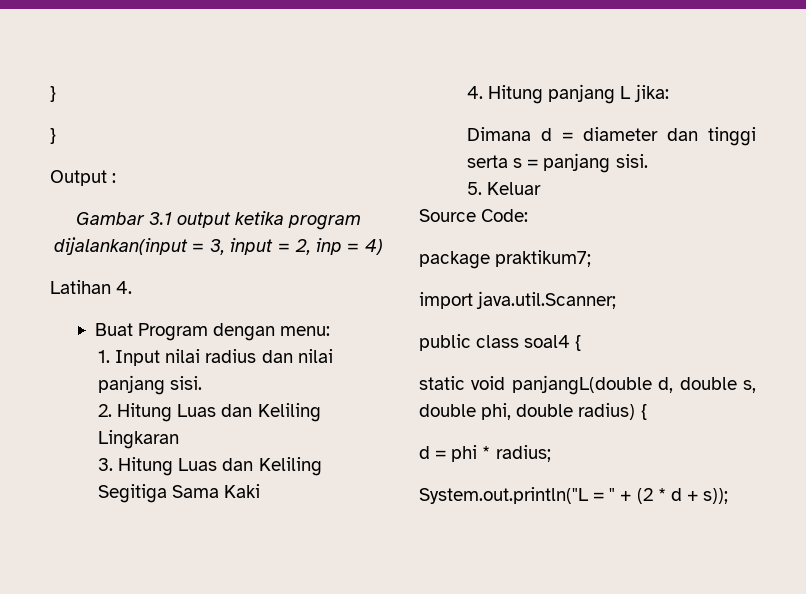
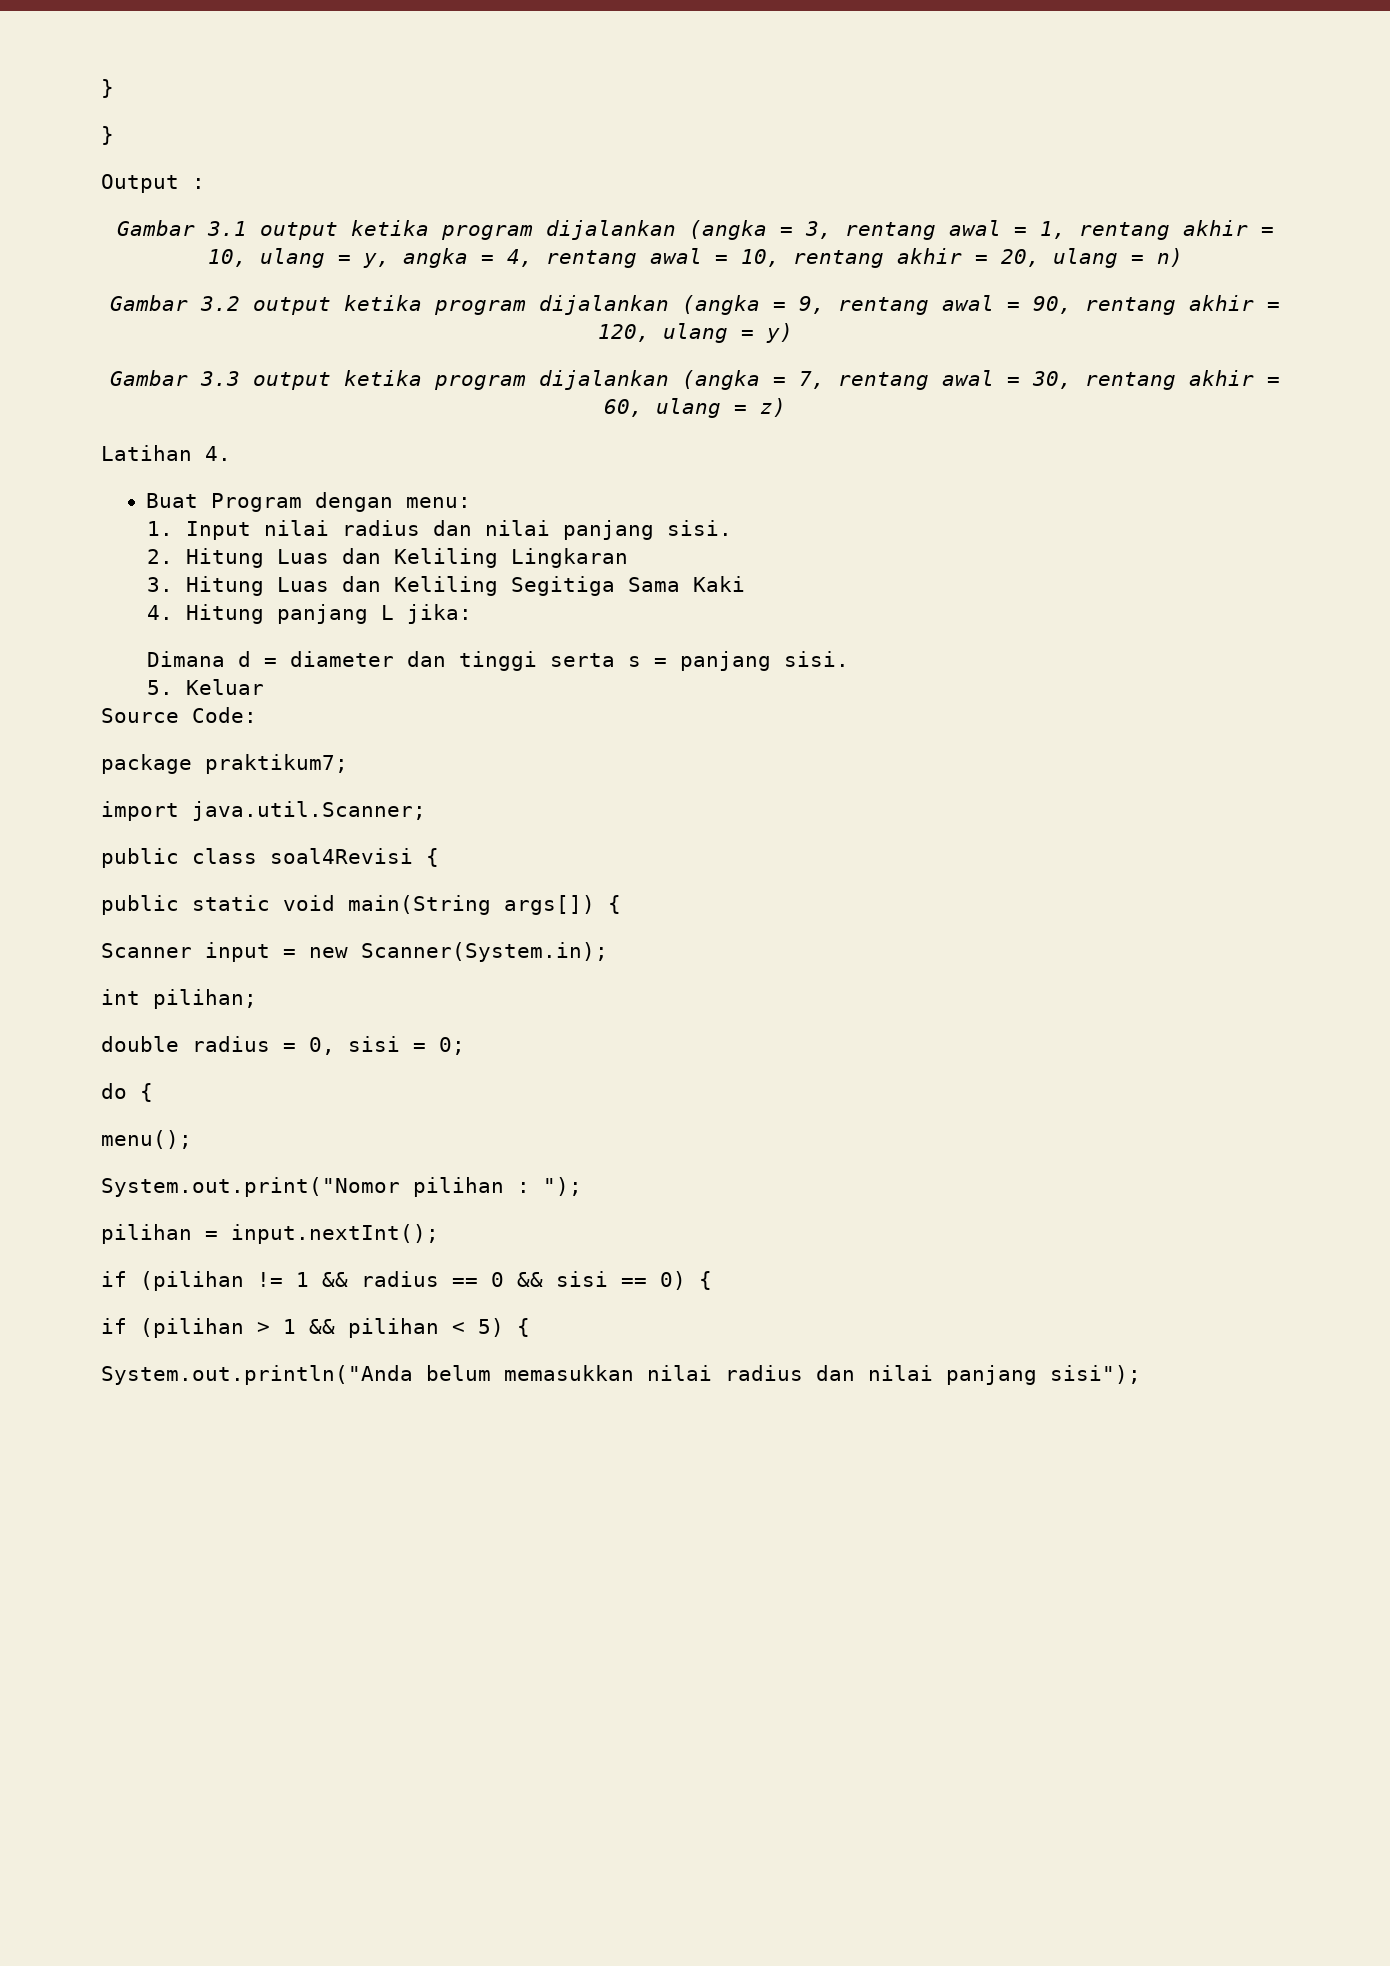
- Gambar 3.1 output ketika program dijalankan(input = 3, input = 2, inp = 4)
+ Gambar 3.1 output ketika program dijalankan (angka = 3, rentang awal = 1, rentang akhir = 10, ulang = y, angka = 4, rentang awal = 10, rentang akhir = 20, ulang = n)
+ Gambar 3.2 output ketika program dijalankan (angka = 9, rentang awal = 90, rentang akhir = 120, ulang = y)
+ Gambar 3.3 output ketika program dijalankan (angka = 7, rentang awal = 30, rentang akhir = 60, ulang = z)
- public class soal4 {
- static void panjangL(double d, double s, double phi, double radius) {
- d = phi * radius;
- System.out.println("L = " + (2 * d + s));
+ public class soal4Revisi {
+ public static void main(String args[]) {
+ Scanner input = new Scanner(System.in);
+ int pilihan;
+ double radius = 0, sisi = 0;
+ do {
+ menu();
+ System.out.print("Nomor pilihan : ");
+ pilihan = input.nextInt();
+ if (pilihan != 1 && radius == 0 && sisi == 0) {
+ if (pilihan > 1 && pilihan < 5) {
+ System.out.println("Anda belum memasukkan nilai radius dan nilai panjang sisi");

